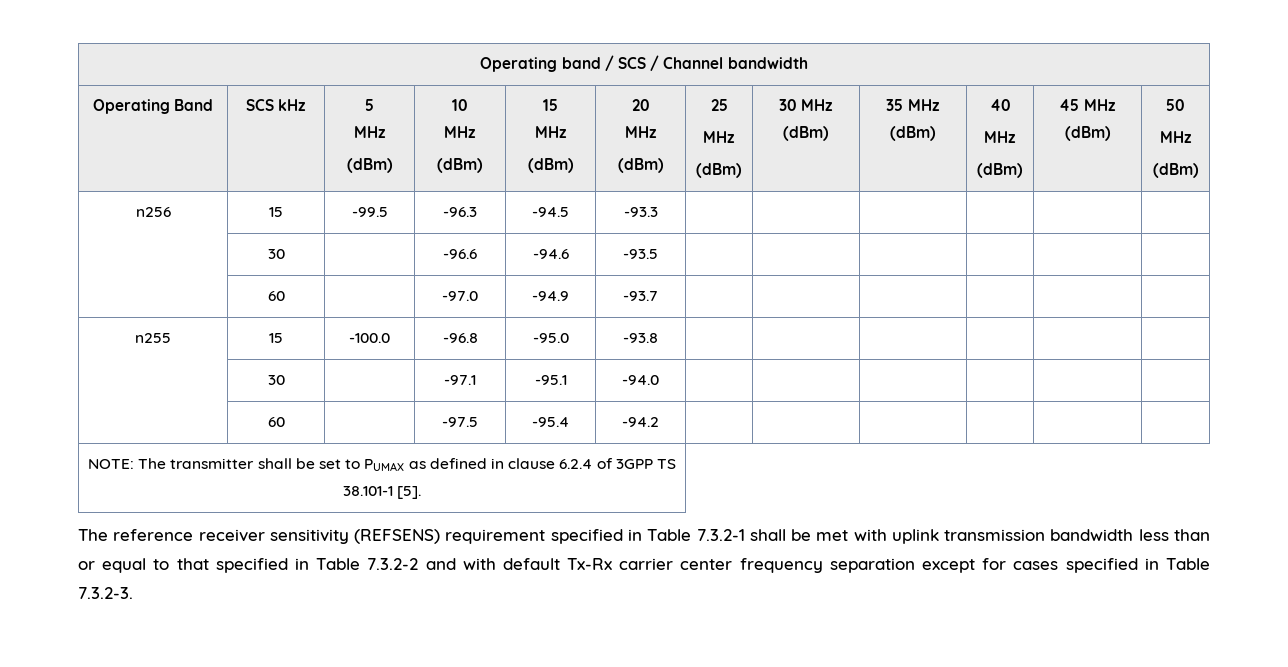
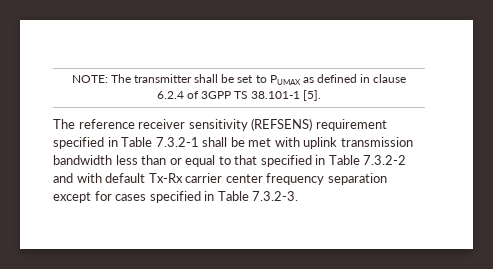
- Operating band / SCS / Channel bandwidth
- Operating Band | SCS kHz | 5
- MHz
- (dBm) | 10
- MHz
- (dBm) | 15
- MHz
- (dBm) | 20
- MHz
- (dBm) | 25
- MHz
- (dBm) | 30 MHz (dBm) | 35 MHz (dBm) | 40
- MHz
- (dBm) | 45 MHz (dBm) | 50
- MHz
- (dBm)
- n256 | 15 | -99.5 | -96.3 | -94.5 | -93.3 | | | | | |
- | 30 | | -96.6 | -94.6 | -93.5 | | | | | |
- | 60 | | -97.0 | -94.9 | -93.7 | | | | | |
- n255 | 15 | -100.0 | -96.8 | -95.0 | -93.8 | | | | | |
- | 30 | | -97.1 | -95.1 | -94.0 | | | | | |
- | 60 | | -97.5 | -95.4 | -94.2 | | | | | |

